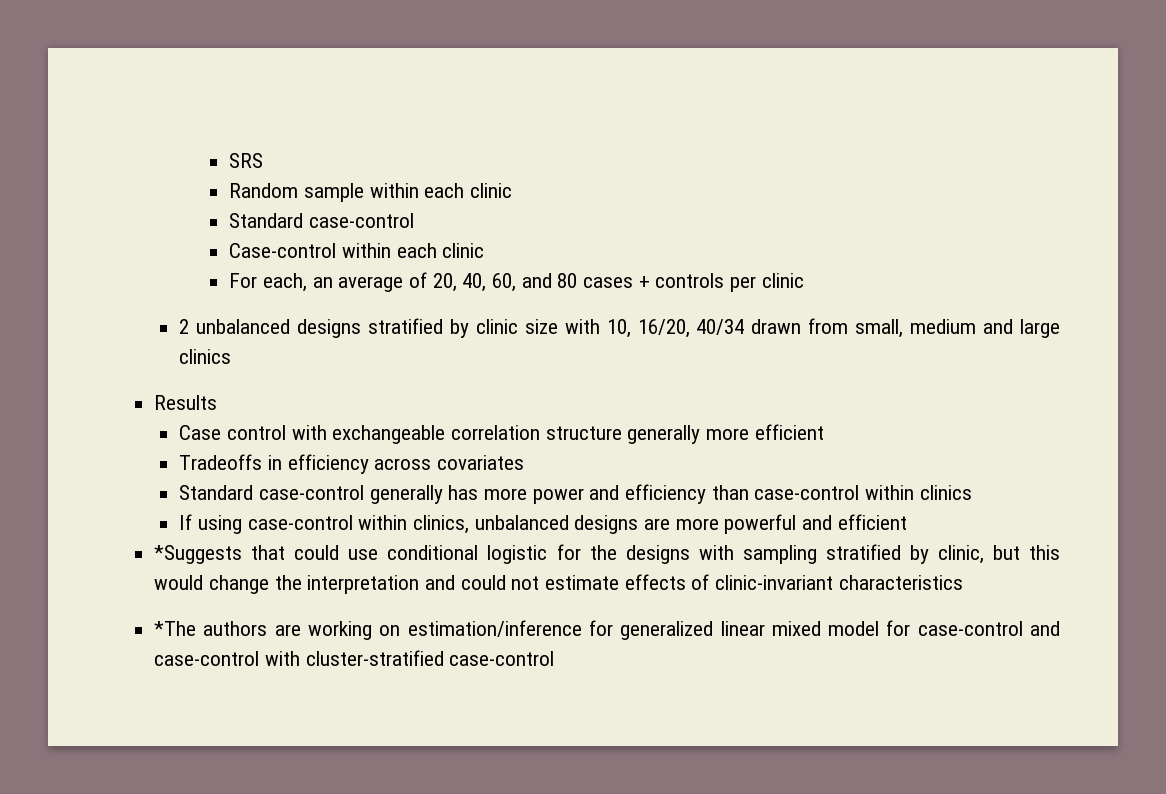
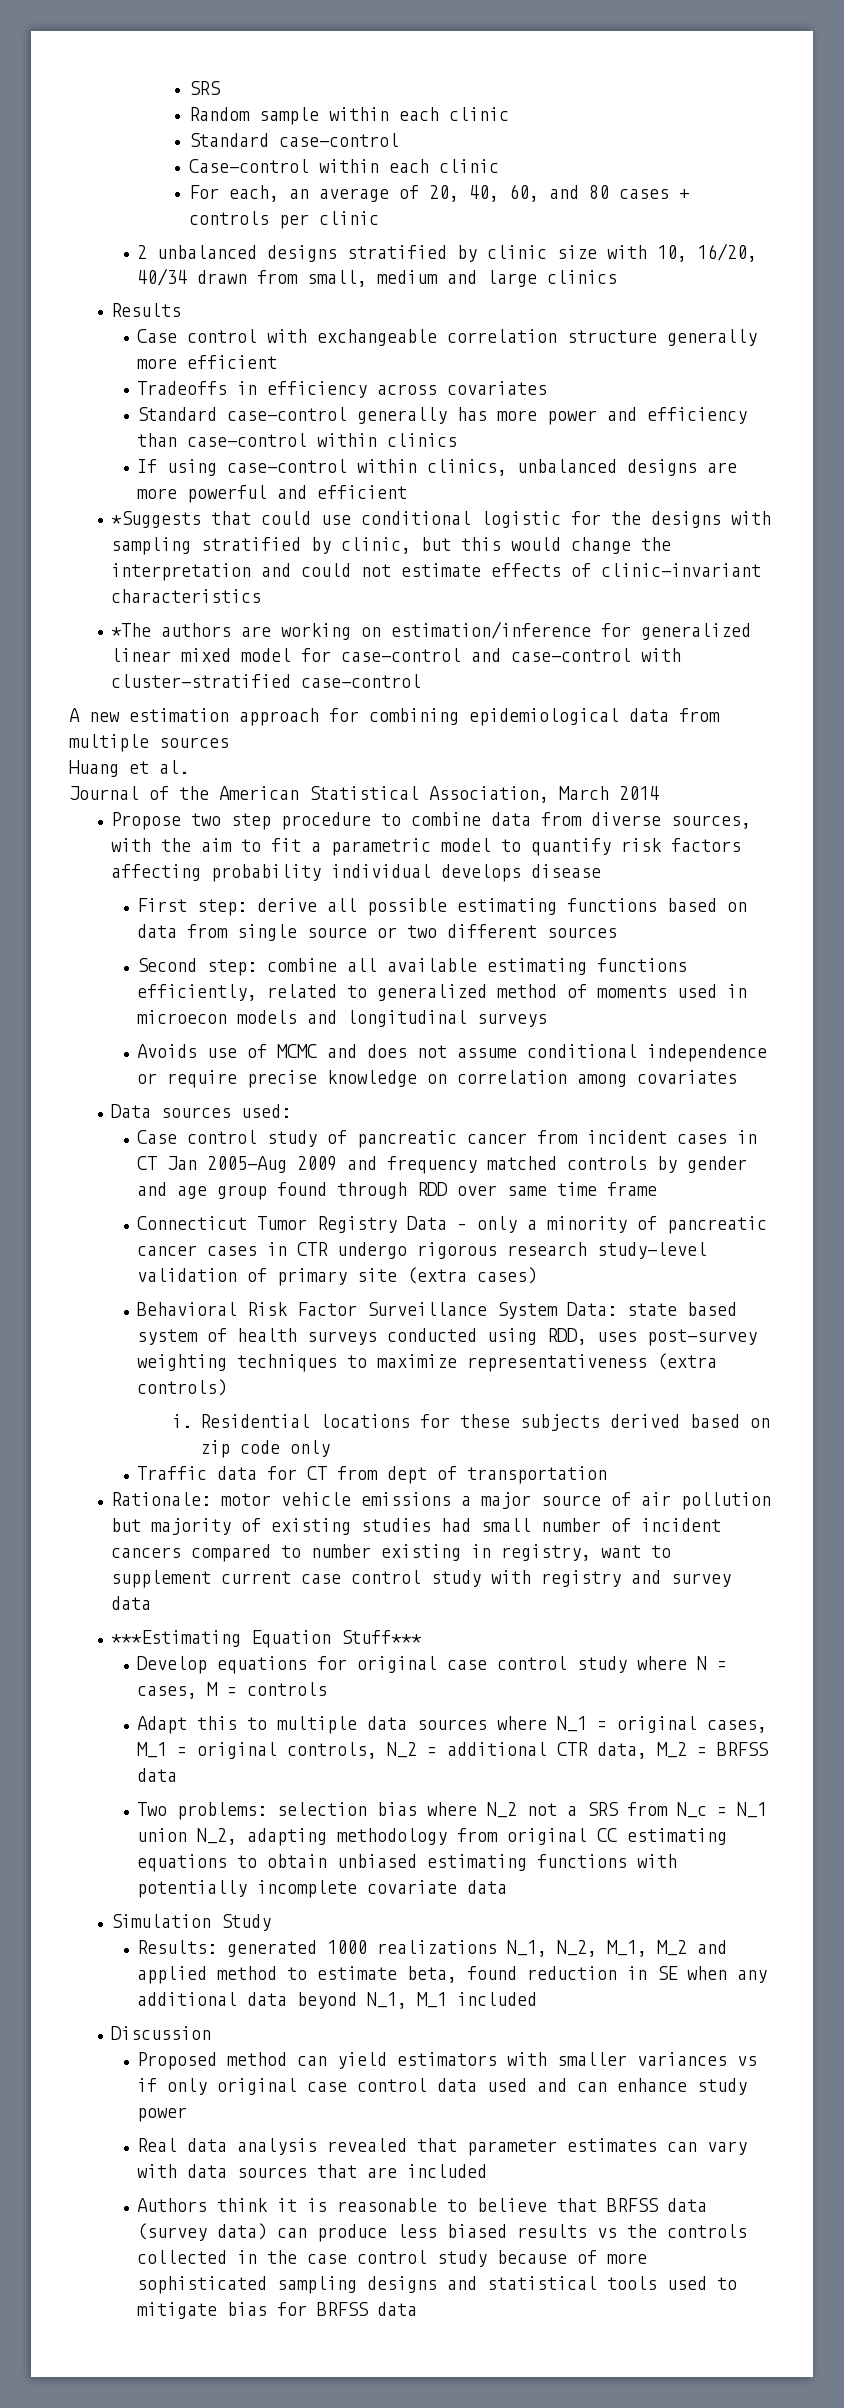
+ A new estimation approach for combining epidemiological data from multiple sources
+ Huang et al.
+ Journal of the American Statistical Association, March 2014
+ Propose two step procedure to combine data from diverse sources, with the aim to fit a parametric model to quantify risk factors affecting probability individual develops disease
+ First step: derive all possible estimating functions based on data from single source or two different sources
+ Second step: combine all available estimating functions efficiently, related to generalized method of moments used in microecon models and longitudinal surveys
+ Avoids use of MCMC and does not assume conditional independence or require precise knowledge on correlation among covariates
+ Data sources used:
+ Case control study of pancreatic cancer from incident cases in CT Jan 2005-Aug 2009 and frequency matched controls by gender and age group found through RDD over same time frame
+ Connecticut Tumor Registry Data – only a minority of pancreatic cancer cases in CTR undergo rigorous research study-level validation of primary site (extra cases)
+ Behavioral Risk Factor Surveillance System Data: state based system of health surveys conducted using RDD, uses post-survey weighting techniques to maximize representativeness (extra controls)
+ i. Residential locations for these subjects derived based on zip code only
+ Traffic data for CT from dept of transportation
+ Rationale: motor vehicle emissions a major source of air pollution but majority of existing studies had small number of incident cancers compared to number existing in registry, want to supplement current case control study with registry and survey data
+ ***Estimating Equation Stuff***
+ Develop equations for original case control study where N = cases, M = controls
+ Adapt this to multiple data sources where N_1 = original cases, M_1 = original controls, N_2 = additional CTR data, M_2 = BRFSS data
+ Two problems: selection bias where N_2 not a SRS from N_c = N_1 union N_2, adapting methodology from original CC estimating equations to obtain unbiased estimating functions with potentially incomplete covariate data
+ Simulation Study
+ Results: generated 1000 realizations N_1, N_2, M_1, M_2 and applied method to estimate beta, found reduction in SE when any additional data beyond N_1, M_1 included
+ Discussion
+ Proposed method can yield estimators with smaller variances vs if only original case control data used and can enhance study power
+ Real data analysis revealed that parameter estimates can vary with data sources that are included
+ Authors think it is reasonable to believe that BRFSS data (survey data) can produce less biased results vs the controls collected in the case control study because of more sophisticated sampling designs and statistical tools used to mitigate bias for BRFSS data

